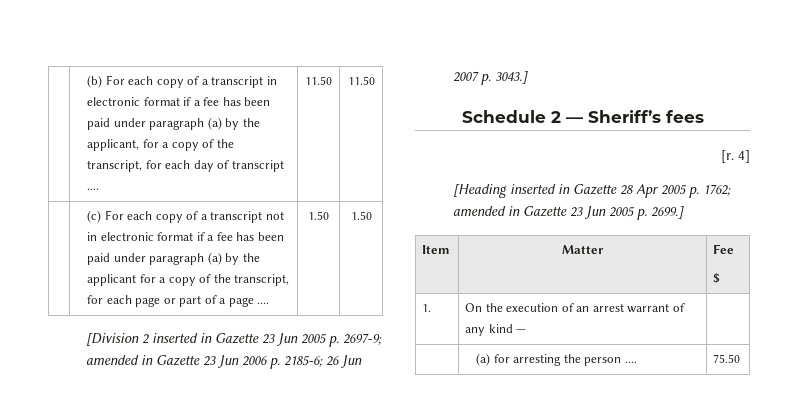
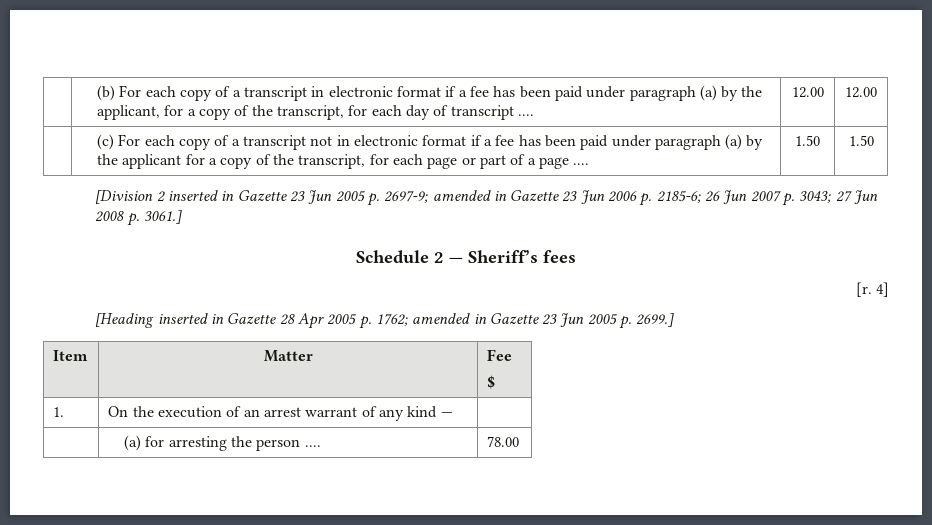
- | (b) For each copy of a transcript in electronic format if a fee has been paid under paragraph (a) by the applicant, for a copy of the transcript, for each day of transcript .... | 11.50 | 11.50
+ | (b) For each copy of a transcript in electronic format if a fee has been paid under paragraph (a) by the applicant, for a copy of the transcript, for each day of transcript .... | 12.00 | 12.00
- [Division 2 inserted in Gazette 23 Jun 2005 p. 2697-9; amended in Gazette 23 Jun 2006 p. 2185-6; 26 Jun 2007 p. 3043.]
+ [Division 2 inserted in Gazette 23 Jun 2005 p. 2697-9; amended in Gazette 23 Jun 2006 p. 2185-6; 26 Jun 2007 p. 3043; 27 Jun 2008 p. 3061.]
- | (a) for arresting the person .... | 75.50
+ | (a) for arresting the person .... | 78.00

